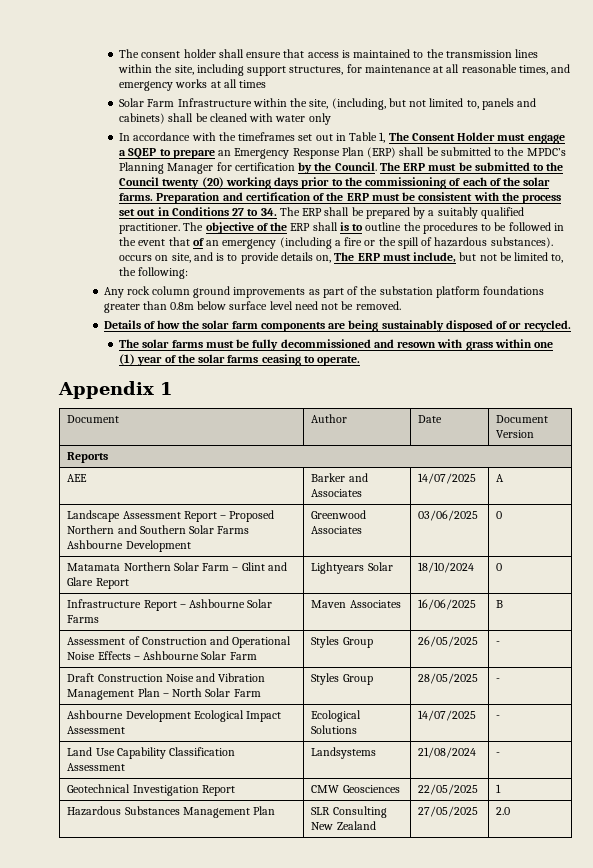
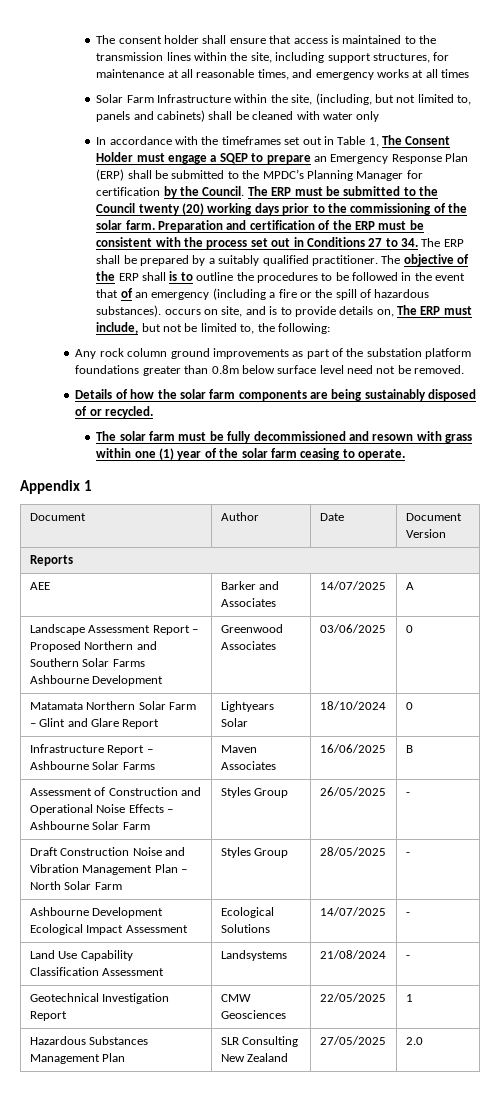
- The ERP must be submitted to the Council twenty (20) working days prior to the commissioning of each of the solar farms.
+ The ERP must be submitted to the Council twenty (20) working days prior to the commissioning of the solar farm.
- The solar farms must be fully decommissioned and resown with grass within one (1) year of the solar farms ceasing to operate.
+ The solar farm must be fully decommissioned and resown with grass within one (1) year of the solar farm ceasing to operate.

